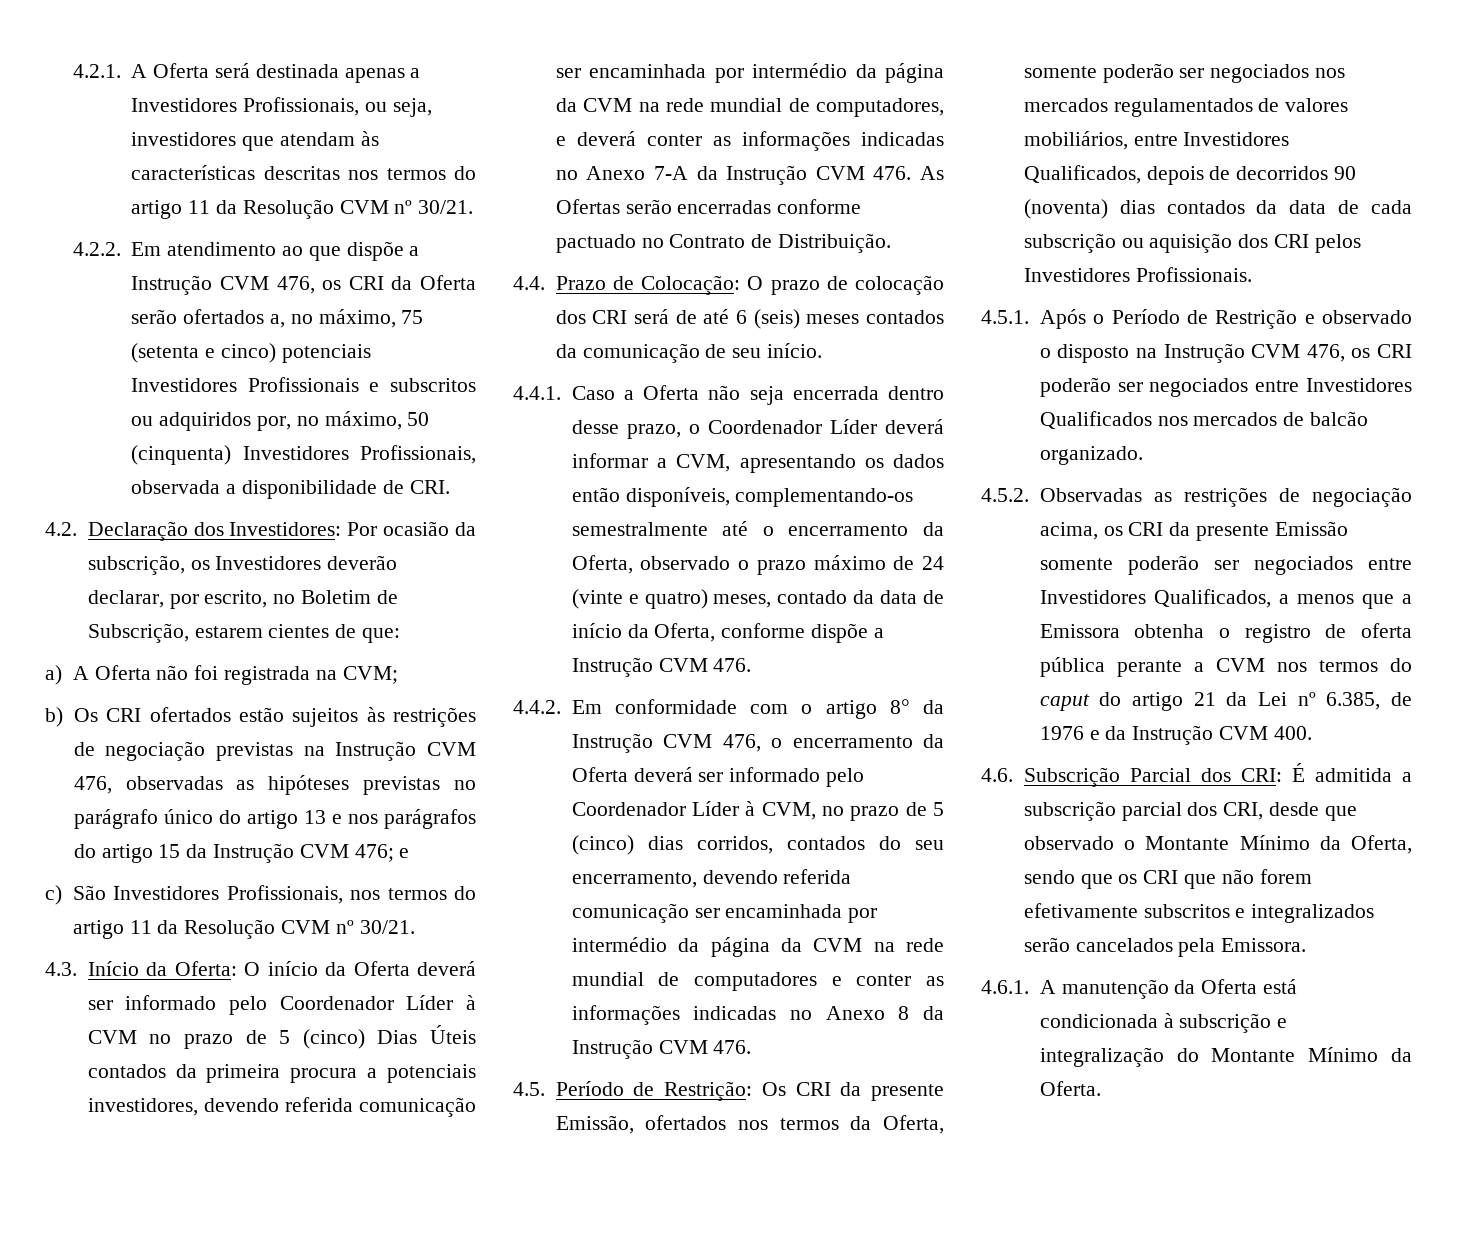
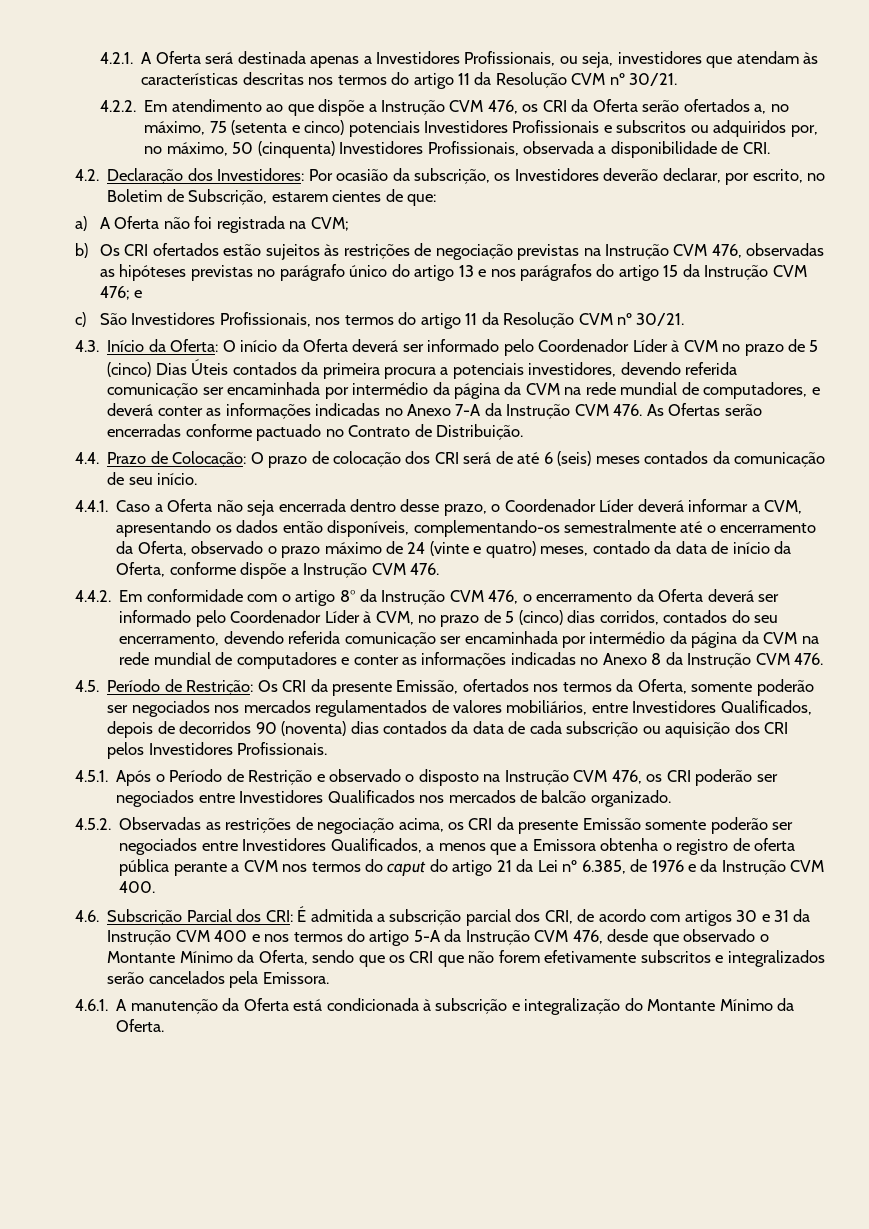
- 4.6. Subscrição Parcial dos CRI: É admitida a subscrição parcial dos CRI, desde que observado o Montante Mínimo da Oferta, sendo que os CRI que não forem efetivamente subscritos e integralizados serão cancelados pela Emissora.
+ 4.6. Subscrição Parcial dos CRI: É admitida a subscrição parcial dos CRI, de acordo com artigos 30 e 31 da Instrução CVM 400 e nos termos do artigo 5-A da Instrução CVM 476, desde que observado o Montante Mínimo da Oferta, sendo que os CRI que não forem efetivamente subscritos e integralizados serão cancelados pela Emissora.

